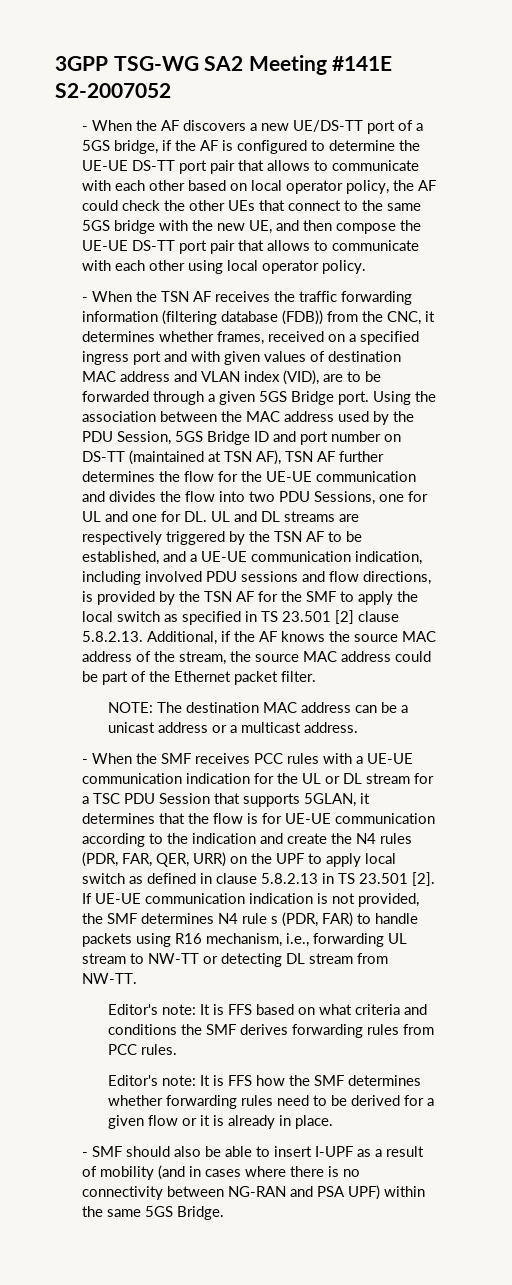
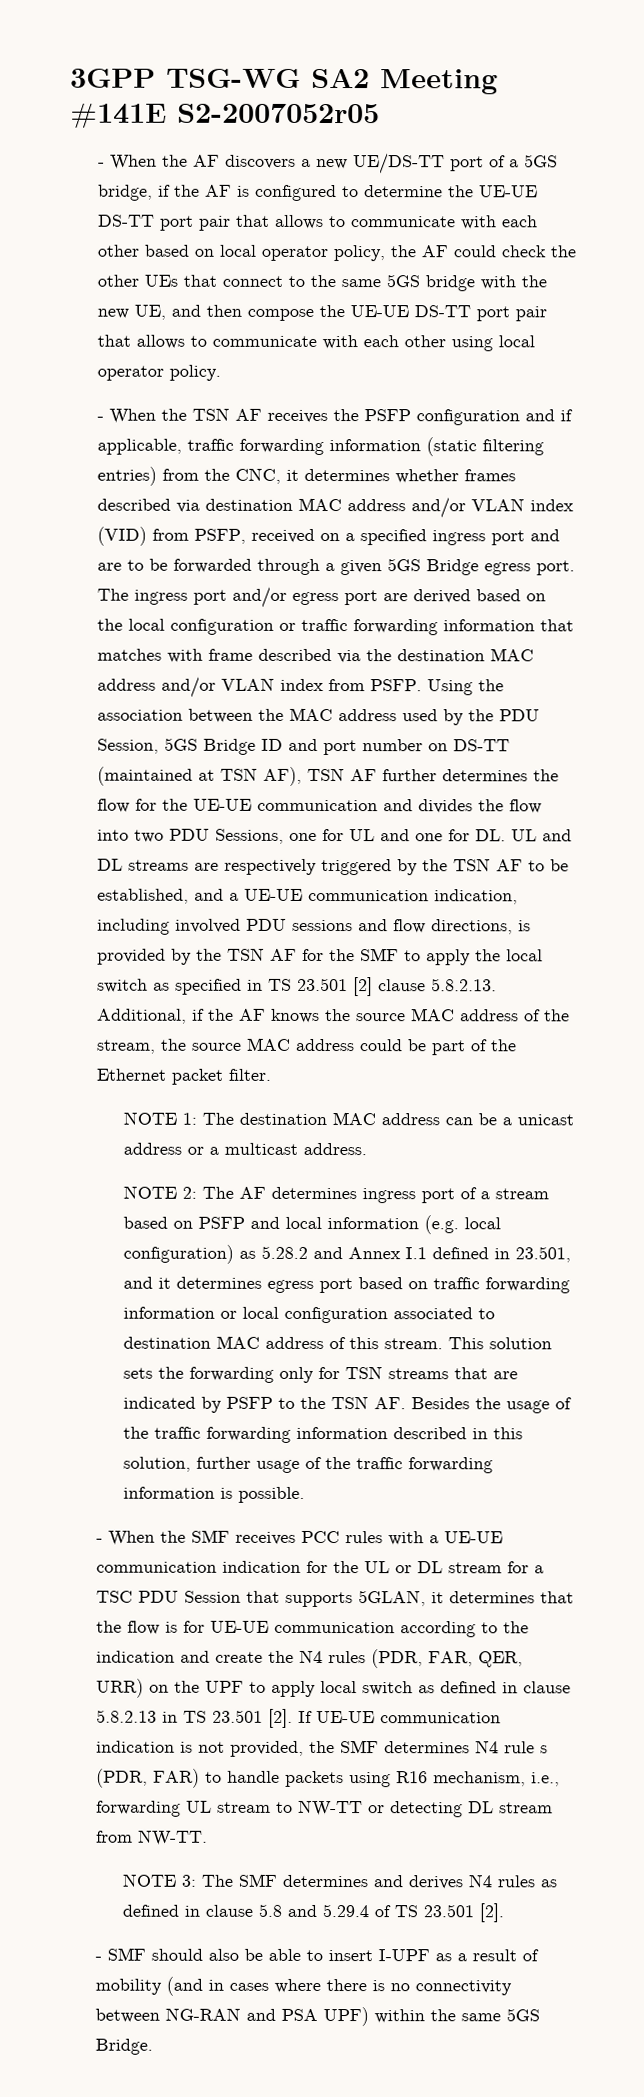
- 3GPP TSG-WG SA2 Meeting #141E S2-2007052
+ 3GPP TSG-WG SA2 Meeting #141E S2-2007052r05
- - When the TSN AF receives the traffic forwarding information (filtering database (FDB)) from the CNC, it determines whether frames, received on a specified ingress port and with given values of destination MAC address and VLAN index (VID), are to be forwarded through a given 5GS Bridge port.
+ - When the TSN AF receives the PSFP configuration and if applicable, traffic forwarding information (static filtering entries) from the CNC, it determines whether frames described via destination MAC address and/or VLAN index (VID) from PSFP, received on a specified ingress port and are to be forwarded through a given 5GS Bridge egress port. The ingress port and/or egress port are derived based on the local configuration or traffic forwarding information that matches with frame described via the destination MAC address and/or VLAN index from PSFP.
- NOTE: The destination MAC address can be a unicast address or a multicast address.
+ NOTE 1: The destination MAC address can be a unicast address or a multicast address.
+ NOTE 2: The AF determines ingress port of a stream based on PSFP and local information (e.g. local configuration) as 5.28.2 and Annex I.1 defined in 23.501, and it determines egress port based on traffic forwarding information or local configuration associated to destination MAC address of this stream. This solution sets the forwarding only for TSN streams that are indicated by PSFP to the TSN AF. Besides the usage of the traffic forwarding information described in this solution, further usage of the traffic forwarding information is possible.
- Editor's note: It is FFS based on what criteria and conditions the SMF derives forwarding rules from PCC rules.
- Editor's note: It is FFS how the SMF determines whether forwarding rules need to be derived for a given flow or it is already in place.
+ NOTE 3: The SMF determines and derives N4 rules as defined in clause 5.8 and 5.29.4 of TS 23.501 [2].

